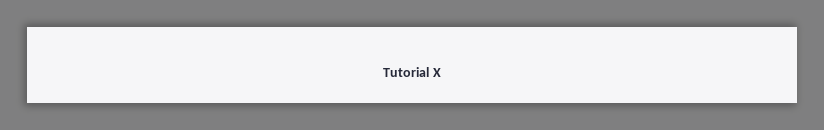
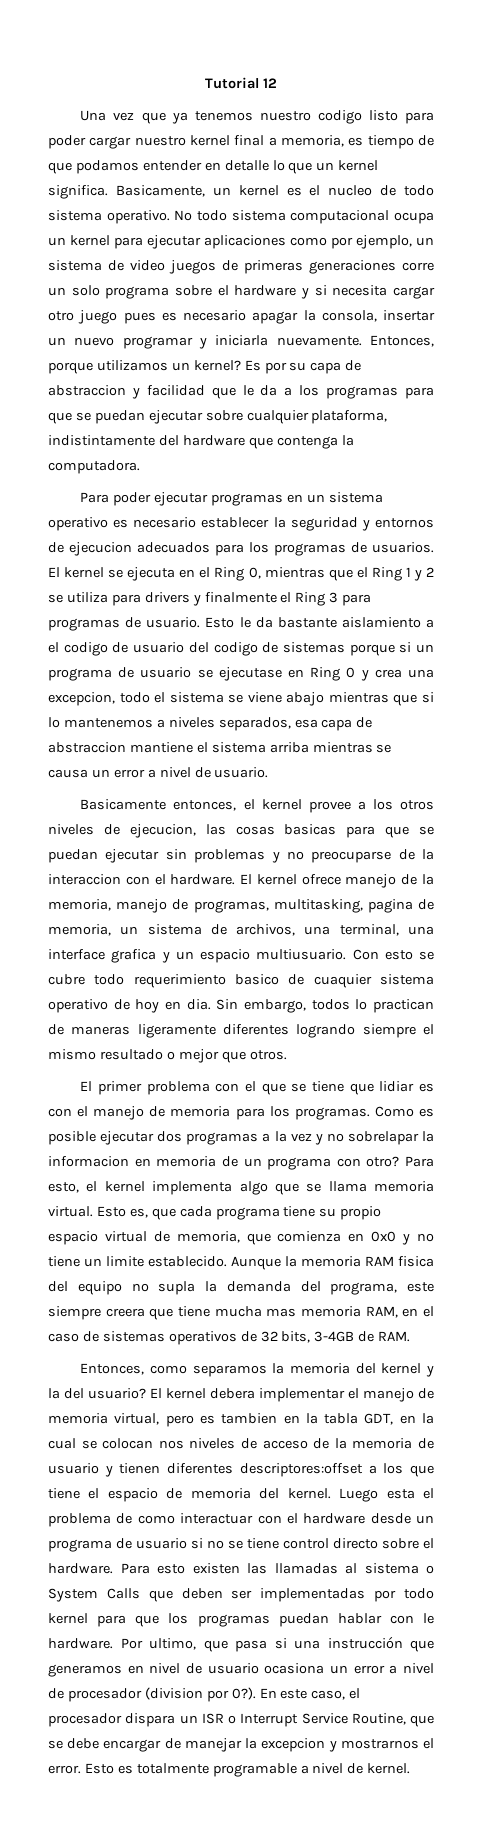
- Tutorial X
+ Tutorial 12
+ Una vez que ya tenemos nuestro codigo listo para poder cargar nuestro kernel final a memoria, es tiempo de que podamos entender en detalle lo que un kernel significa. Basicamente, un kernel es el nucleo de todo sistema operativo. No todo sistema computacional ocupa un kernel para ejecutar aplicaciones como por ejemplo, un sistema de video juegos de primeras generaciones corre un solo programa sobre el hardware y si necesita cargar otro juego pues es necesario apagar la consola, insertar un nuevo programar y iniciarla nuevamente. Entonces, porque utilizamos un kernel? Es por su capa de abstraccion y facilidad que le da a los programas para que se puedan ejecutar sobre cualquier plataforma, indistintamente del hardware que contenga la computadora.
+ Para poder ejecutar programas en un sistema operativo es necesario establecer la seguridad y entornos de ejecucion adecuados para los programas de usuarios. El kernel se ejecuta en el Ring 0, mientras que el Ring 1 y 2 se utiliza para drivers y finalmente el Ring 3 para programas de usuario. Esto le da bastante aislamiento a el codigo de usuario del codigo de sistemas porque si un programa de usuario se ejecutase en Ring 0 y crea una excepcion, todo el sistema se viene abajo mientras que si lo mantenemos a niveles separados, esa capa de abstraccion mantiene el sistema arriba mientras se causa un error a nivel de usuario.
+ Basicamente entonces, el kernel provee a los otros niveles de ejecucion, las cosas basicas para que se puedan ejecutar sin problemas y no preocuparse de la interaccion con el hardware. El kernel ofrece manejo de la memoria, manejo de programas, multitasking, pagina de memoria, un sistema de archivos, una terminal, una interface grafica y un espacio multiusuario. Con esto se cubre todo requerimiento basico de cuaquier sistema operativo de hoy en dia. Sin embargo, todos lo practican de maneras ligeramente diferentes logrando siempre el mismo resultado o mejor que otros.
+ El primer problema con el que se tiene que lidiar es con el manejo de memoria para los programas. Como es posible ejecutar dos programas a la vez y no sobrelapar la informacion en memoria de un programa con otro? Para esto, el kernel implementa algo que se llama memoria virtual. Esto es, que cada programa tiene su propio espacio virtual de memoria, que comienza en 0x0 y no tiene un limite establecido. Aunque la memoria RAM fisica del equipo no supla la demanda del programa, este siempre creera que tiene mucha mas memoria RAM, en el caso de sistemas operativos de 32 bits, 3-4GB de RAM.
+ Entonces, como separamos la memoria del kernel y la del usuario? El kernel debera implementar el manejo de memoria virtual, pero es tambien en la tabla GDT, en la cual se colocan nos niveles de acceso de la memoria de usuario y tienen diferentes descriptores:offset a los que tiene el espacio de memoria del kernel. Luego esta el problema de como interactuar con el hardware desde un programa de usuario si no se tiene control directo sobre el hardware. Para esto existen las llamadas al sistema o System Calls que deben ser implementadas por todo kernel para que los programas puedan hablar con le hardware. Por ultimo, que pasa si una instrucción que generamos en nivel de usuario ocasiona un error a nivel de procesador (division por 0?). En este caso, el procesador dispara un ISR o Interrupt Service Routine, que se debe encargar de manejar la excepcion y mostrarnos el error. Esto es totalmente programable a nivel de kernel.

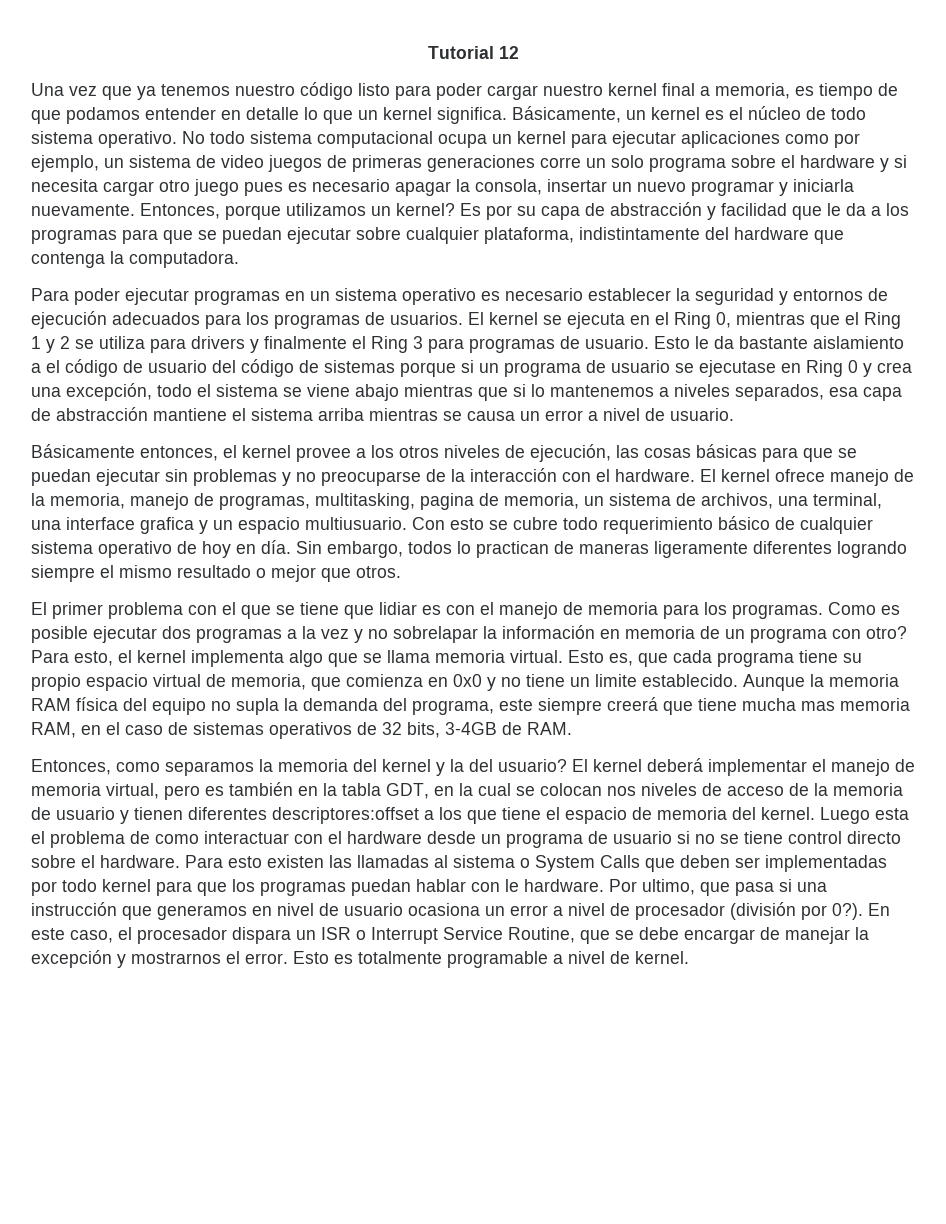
- Una vez que ya tenemos nuestro codigo listo para poder cargar nuestro kernel final a memoria, es tiempo de que podamos entender en detalle lo que un kernel significa.
+ Una vez que ya tenemos nuestro código listo para poder cargar nuestro kernel final a memoria, es tiempo de que podamos entender en detalle lo que un kernel significa.
- Basicamente, un kernel es el nucleo de todo sistema operativo.
+ Básicamente, un kernel es el núcleo de todo sistema operativo.
- Es por su capa de abstraccion y facilidad que le da a los programas para que se puedan ejecutar sobre cualquier plataforma, indistintamente del hardware que contenga la computadora.
+ Es por su capa de abstracción y facilidad que le da a los programas para que se puedan ejecutar sobre cualquier plataforma, indistintamente del hardware que contenga la computadora.
- Para poder ejecutar programas en un sistema operativo es necesario establecer la seguridad y entornos de ejecucion adecuados para los programas de usuarios.
+ Para poder ejecutar programas en un sistema operativo es necesario establecer la seguridad y entornos de ejecución adecuados para los programas de usuarios.
- Esto le da bastante aislamiento a el codigo de usuario del codigo de sistemas porque si un programa de usuario se ejecutase en Ring 0 y crea una excepcion, todo el sistema se viene abajo mientras que si lo mantenemos a niveles separados, esa capa de abstraccion mantiene el sistema arriba mientras se causa un error a nivel de usuario.
+ Esto le da bastante aislamiento a el código de usuario del código de sistemas porque si un programa de usuario se ejecutase en Ring 0 y crea una excepción, todo el sistema se viene abajo mientras que si lo mantenemos a niveles separados, esa capa de abstracción mantiene el sistema arriba mientras se causa un error a nivel de usuario.
- Basicamente entonces, el kernel provee a los otros niveles de ejecucion, las cosas basicas para que se puedan ejecutar sin problemas y no preocuparse de la interaccion con el hardware.
+ Básicamente entonces, el kernel provee a los otros niveles de ejecución, las cosas básicas para que se puedan ejecutar sin problemas y no preocuparse de la interacción con el hardware.
- Con esto se cubre todo requerimiento basico de cuaquier sistema operativo de hoy en dia.
+ Con esto se cubre todo requerimiento básico de cualquier sistema operativo de hoy en día.
- Como es posible ejecutar dos programas a la vez y no sobrelapar la informacion en memoria de un programa con otro?
+ Como es posible ejecutar dos programas a la vez y no sobrelapar la información en memoria de un programa con otro?
- Aunque la memoria RAM fisica del equipo no supla la demanda del programa, este siempre creera que tiene mucha mas memoria RAM, en el caso de sistemas operativos de 32 bits, 3-4GB de RAM.
+ Aunque la memoria RAM física del equipo no supla la demanda del programa, este siempre creerá que tiene mucha mas memoria RAM, en el caso de sistemas operativos de 32 bits, 3-4GB de RAM.
- El kernel debera implementar el manejo de memoria virtual, pero es tambien en la tabla GDT, en la cual se colocan nos niveles de acceso de la memoria de usuario y tienen diferentes descriptores:offset a los que tiene el espacio de memoria del kernel.
+ El kernel deberá implementar el manejo de memoria virtual, pero es también en la tabla GDT, en la cual se colocan nos niveles de acceso de la memoria de usuario y tienen diferentes descriptores:offset a los que tiene el espacio de memoria del kernel.
- Por ultimo, que pasa si una instrucción que generamos en nivel de usuario ocasiona un error a nivel de procesador (division por 0?).
+ Por ultimo, que pasa si una instrucción que generamos en nivel de usuario ocasiona un error a nivel de procesador (división por 0?).
- En este caso, el procesador dispara un ISR o Interrupt Service Routine, que se debe encargar de manejar la excepcion y mostrarnos el error.
+ En este caso, el procesador dispara un ISR o Interrupt Service Routine, que se debe encargar de manejar la excepción y mostrarnos el error.

